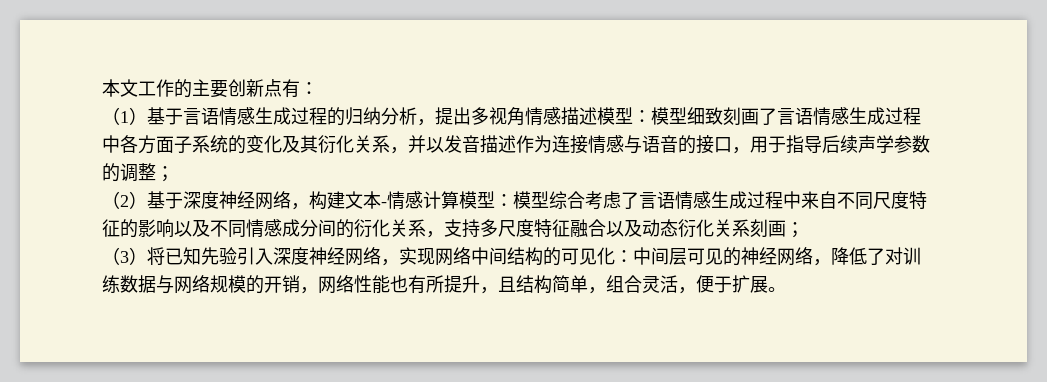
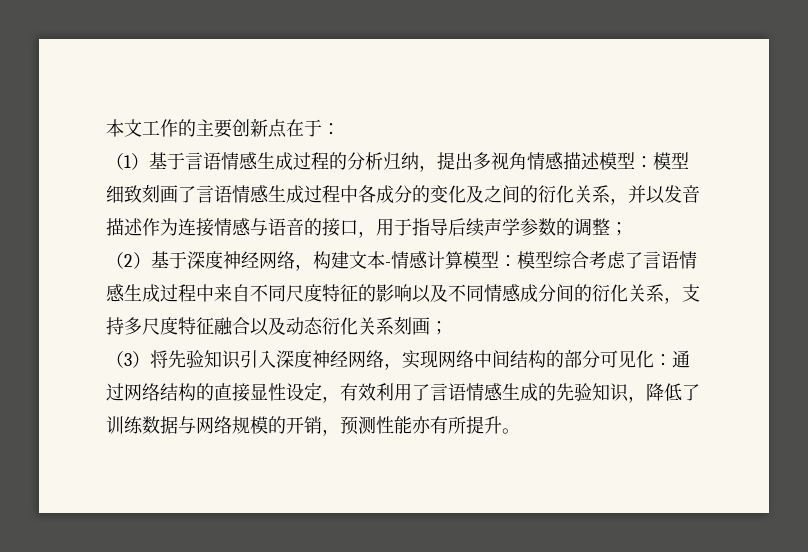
- 本文工作的主要创新点有：
+ 本文工作的主要创新点在于：
- （1）基于言语情感生成过程的归纳分析，提出多视角情感描述模型：模型细致刻画了言语情感生成过程中各方面子系统的变化及其衍化关系，并以发音描述作为连接情感与语音的接口，用于指导后续声学参数的调整；
+ （1）基于言语情感生成过程的分析归纳，提出多视角情感描述模型：模型细致刻画了言语情感生成过程中各成分的变化及之间的衍化关系，并以发音描述作为连接情感与语音的接口，用于指导后续声学参数的调整；
- （3）将已知先验引入深度神经网络，实现网络中间结构的可见化：中间层可见的神经网络，降低了对训练数据与网络规模的开销，网络性能也有所提升，且结构简单，组合灵活，便于扩展。
+ （3）将先验知识引入深度神经网络，实现网络中间结构的部分可见化：通过网络结构的直接显性设定，有效利用了言语情感生成的先验知识，降低了训练数据与网络规模的开销，预测性能亦有所提升。

